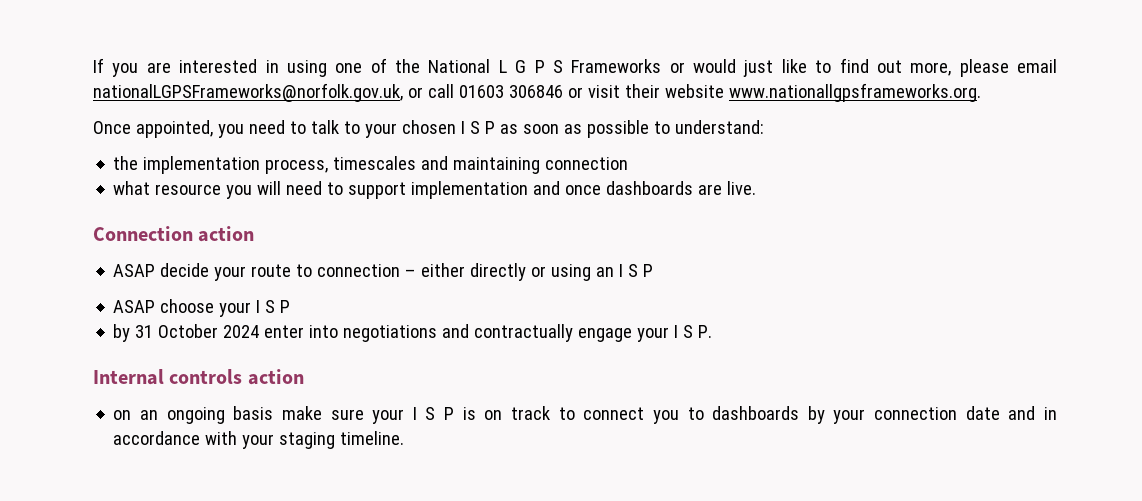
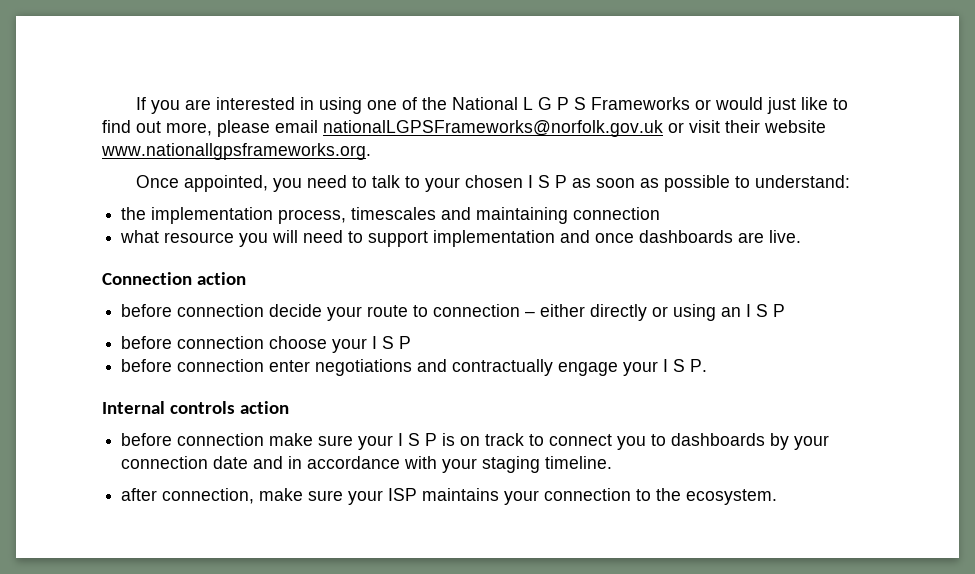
- If you are interested in using one of the National L G P S Frameworks or would just like to find out more, please email nationalLGPSFrameworks@norfolk.gov.uk, or call 01603 306846 or visit their website www.nationallgpsframeworks.org.
+ If you are interested in using one of the National L G P S Frameworks or would just like to find out more, please email nationalLGPSFrameworks@norfolk.gov.uk or visit their website www.nationallgpsframeworks.org.
- ASAP decide your route to connection – either directly or using an I S P
+ before connection decide your route to connection – either directly or using an I S P
- ASAP choose your I S P
+ before connection choose your I S P
- by 31 October 2024 enter into negotiations and contractually engage your I S P.
+ before connection enter negotiations and contractually engage your I S P.
- on an ongoing basis make sure your I S P is on track to connect you to dashboards by your connection date and in accordance with your staging timeline.
+ before connection make sure your I S P is on track to connect you to dashboards by your connection date and in accordance with your staging timeline.
+ after connection, make sure your ISP maintains your connection to the ecosystem.

